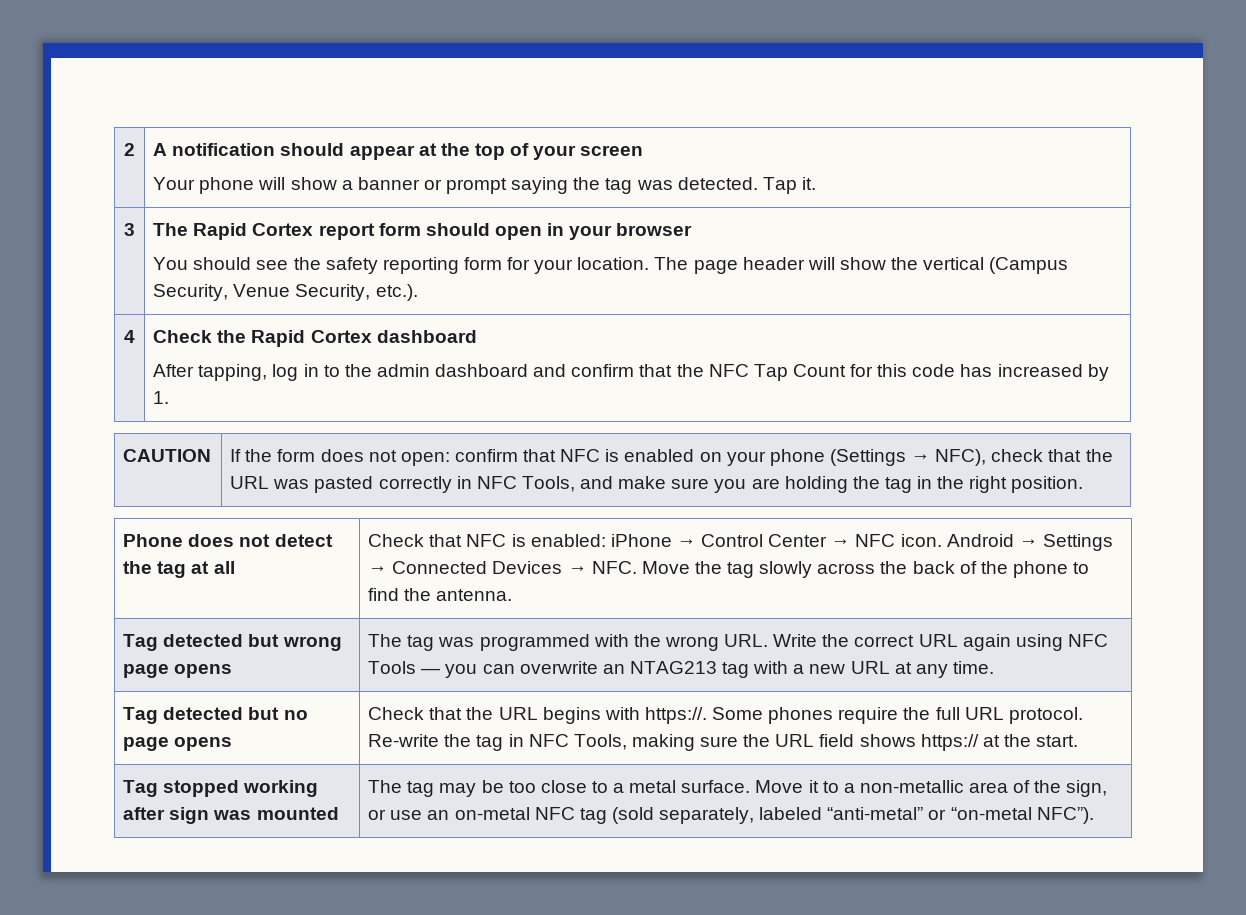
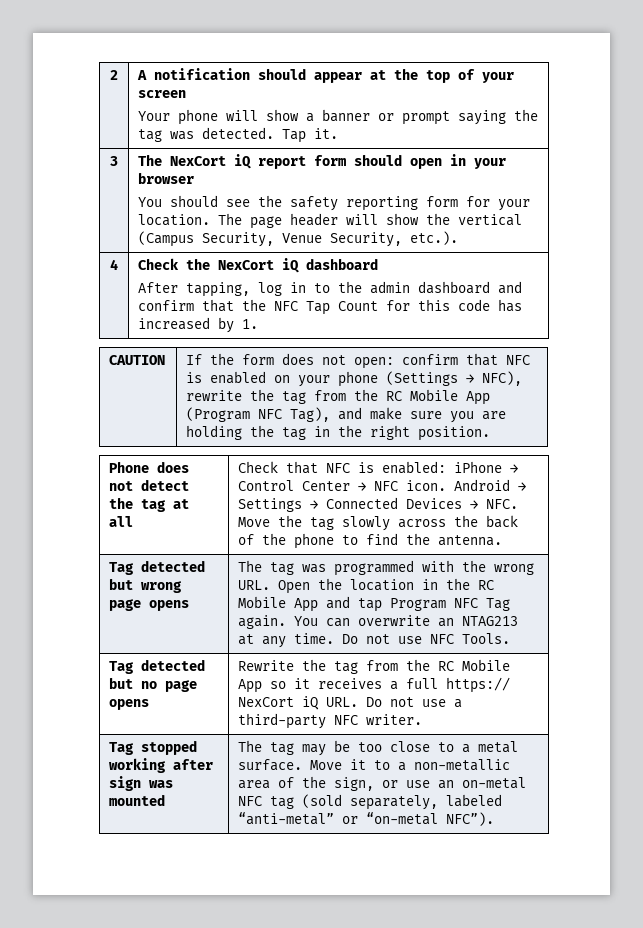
- 3 | The Rapid Cortex report form should open in your browser
+ 3 | The NexCort iQ report form should open in your browser
- 4 | Check the Rapid Cortex dashboard
+ 4 | Check the NexCort iQ dashboard
- If the form does not open: confirm that NFC is enabled on your phone (Settings → NFC), check that the URL was pasted correctly in NFC Tools, and make sure you are holding the tag in the right position.
+ If the form does not open: confirm that NFC is enabled on your phone (Settings → NFC), rewrite the tag from the RC Mobile App (Program NFC Tag), and make sure you are holding the tag in the right position.
- The tag was programmed with the wrong URL. Write the correct URL again using NFC Tools — you can overwrite an NTAG213 tag with a new URL at any time.
+ The tag was programmed with the wrong URL. Open the location in the RC Mobile App and tap Program NFC Tag again. You can overwrite an NTAG213 at any time. Do not use NFC Tools.
- Tag detected but no page opens | Check that the URL begins with https://. Some phones require the full URL protocol. Re-write the tag in NFC Tools, making sure the URL field shows https:// at the start.
+ Tag detected but no page opens | Rewrite the tag from the RC Mobile App so it receives a full https:// NexCort iQ URL. Do not use a third-party NFC writer.

